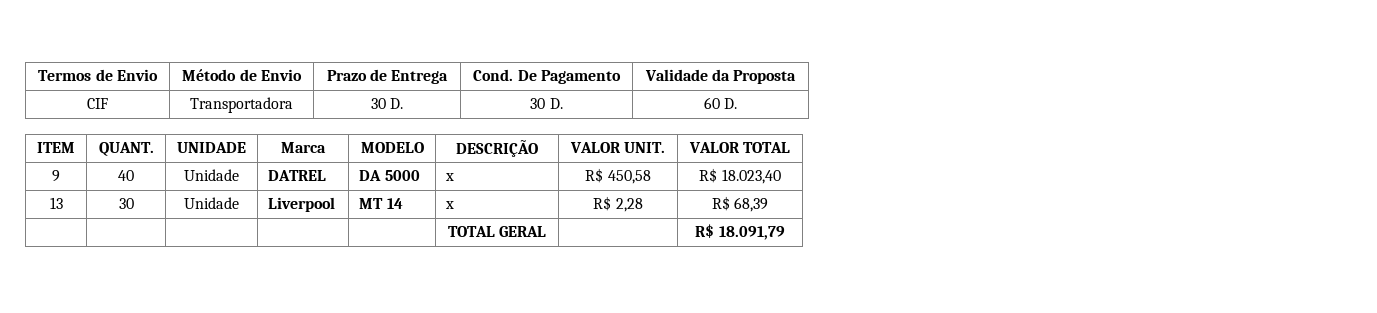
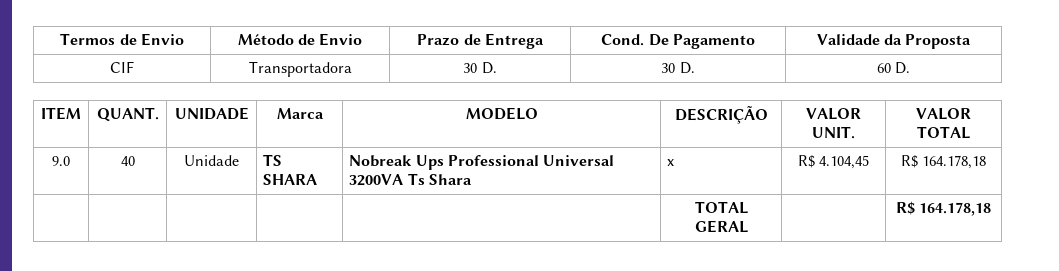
- 9 | 40 | Unidade | DATREL | DA 5000 | x | R$ 450,58 | R$ 18.023,40
- 13 | 30 | Unidade | Liverpool | MT 14 | x | R$ 2,28 | R$ 68,39
+ 9.0 | 40 | Unidade | TS SHARA | Nobreak Ups Professional Universal 3200VA Ts Shara | x | R$ 4.104,45 | R$ 164.178,18
- | | | | | TOTAL GERAL | | R$ 18.091,79
+ | | | | | TOTAL GERAL | | R$ 164.178,18

